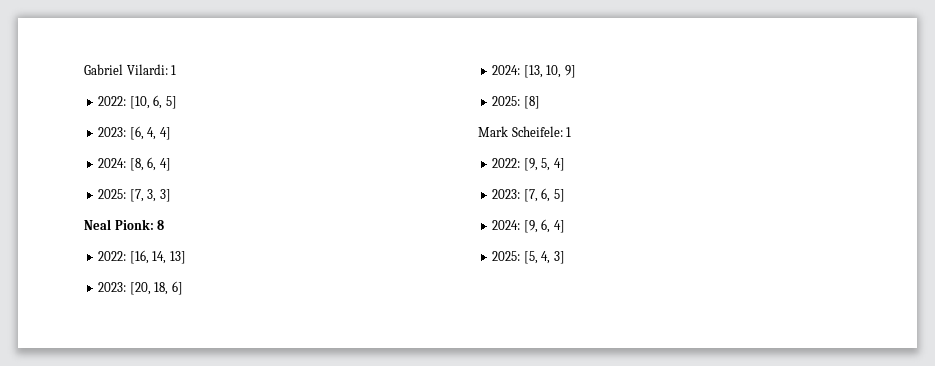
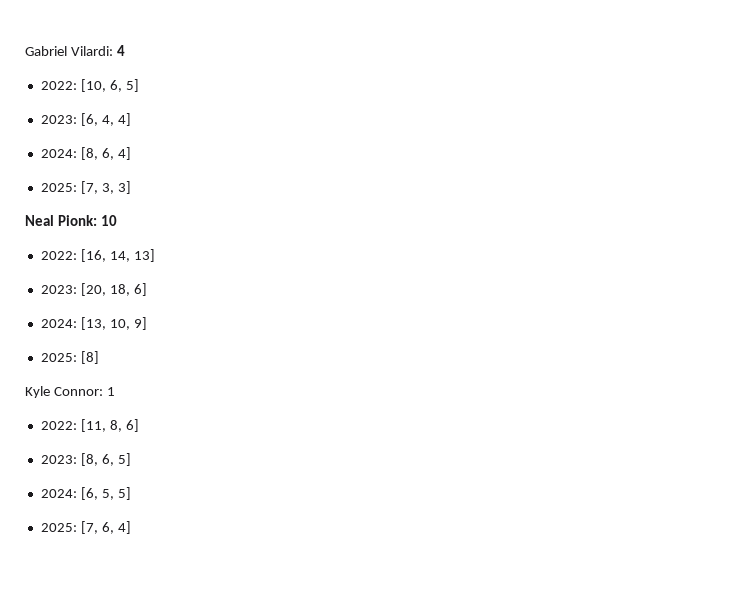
- Gabriel Vilardi: 1
+ Gabriel Vilardi: 4
- Neal Pionk: 8
+ Neal Pionk: 10
- Mark Scheifele: 1
- 2022: [9, 5, 4]
- 2023: [7, 6, 5]
+ Kyle Connor: 1
+ 2022: [11, 8, 6]
+ 2023: [8, 6, 5]
- 2024: [9, 6, 4]
- 2025: [5, 4, 3]
+ 2024: [6, 5, 5]
+ 2025: [7, 6, 4]

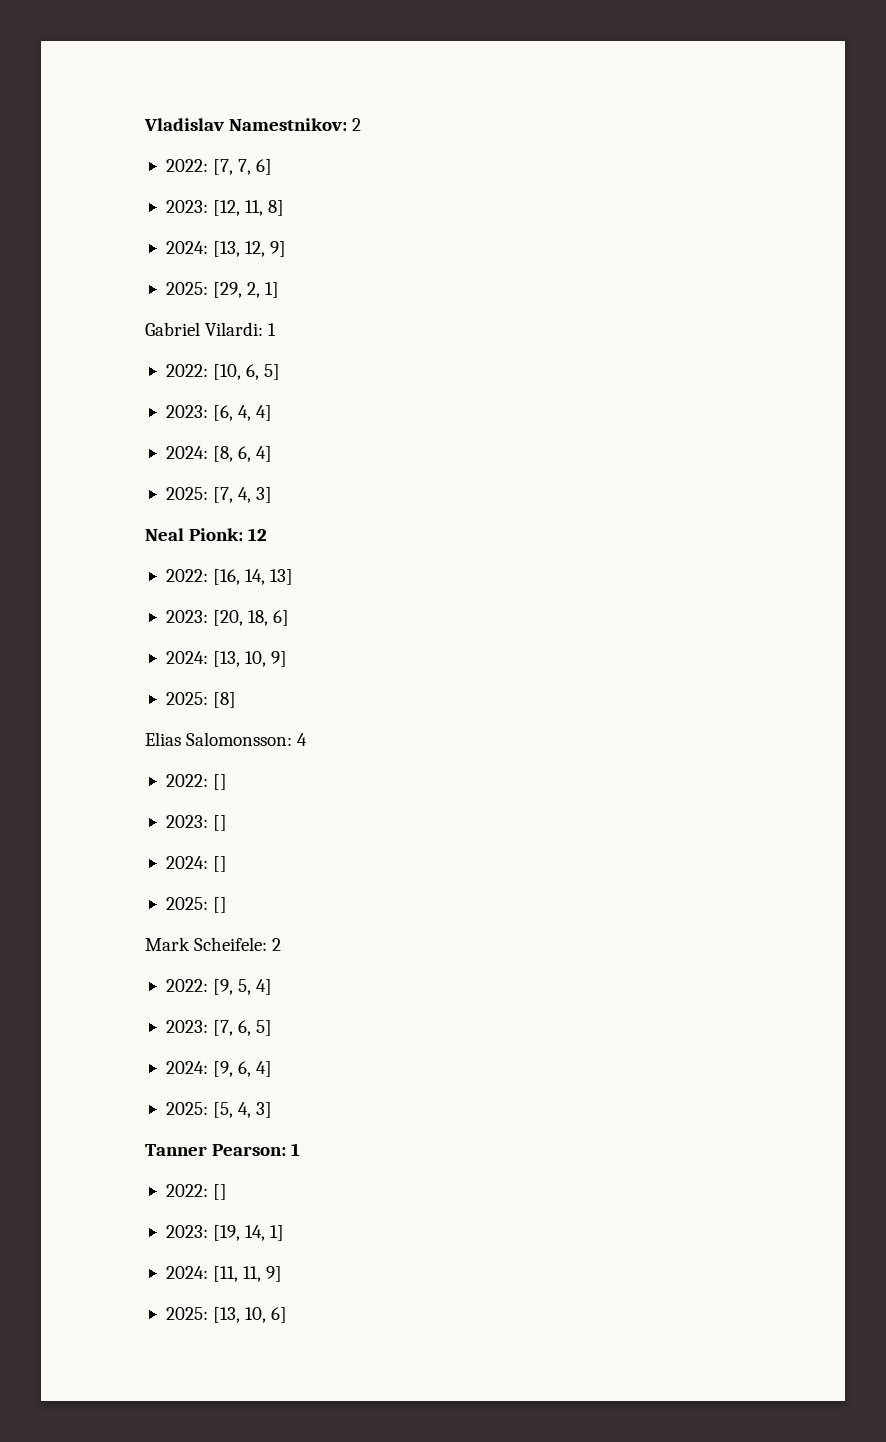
+ Vladislav Namestnikov: 2
+ 2022: [7, 7, 6]
+ 2023: [12, 11, 8]
+ 2024: [13, 12, 9]
+ 2025: [29, 2, 1]
- Gabriel Vilardi: 4
+ Gabriel Vilardi: 1
- 2025: [7, 3, 3]
+ 2025: [7, 4, 3]
- Neal Pionk: 10
+ Neal Pionk: 12
- Kyle Connor: 1
- 2022: [11, 8, 6]
- 2023: [8, 6, 5]
- 2024: [6, 5, 5]
- 2025: [7, 6, 4]
+ Elias Salomonsson: 4
+ 2022: []
+ 2023: []
+ 2024: []
+ 2025: []
+ Mark Scheifele: 2
+ 2022: [9, 5, 4]
+ 2023: [7, 6, 5]
+ 2024: [9, 6, 4]
+ 2025: [5, 4, 3]
+ Tanner Pearson: 1
+ 2022: []
+ 2023: [19, 14, 1]
+ 2024: [11, 11, 9]
+ 2025: [13, 10, 6]

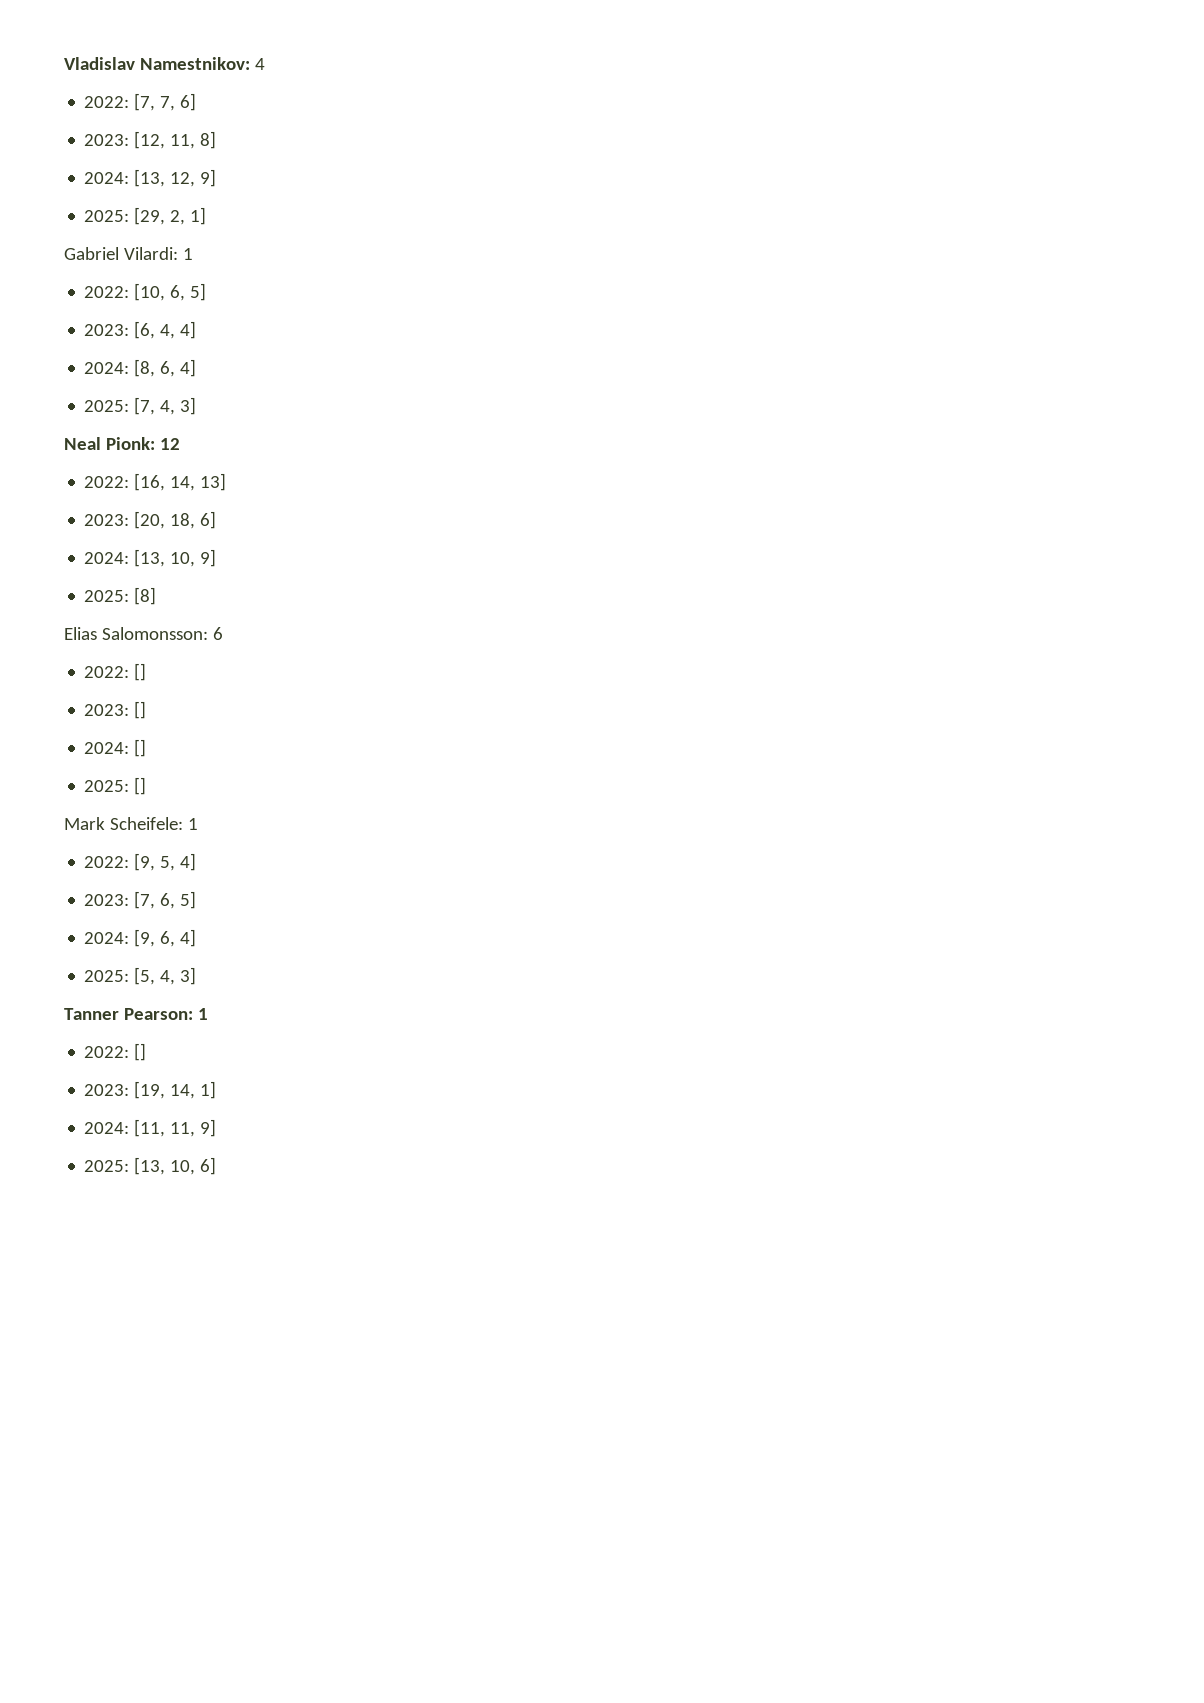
- Vladislav Namestnikov: 2
+ Vladislav Namestnikov: 4
- Elias Salomonsson: 4
+ Elias Salomonsson: 6
- Mark Scheifele: 2
+ Mark Scheifele: 1

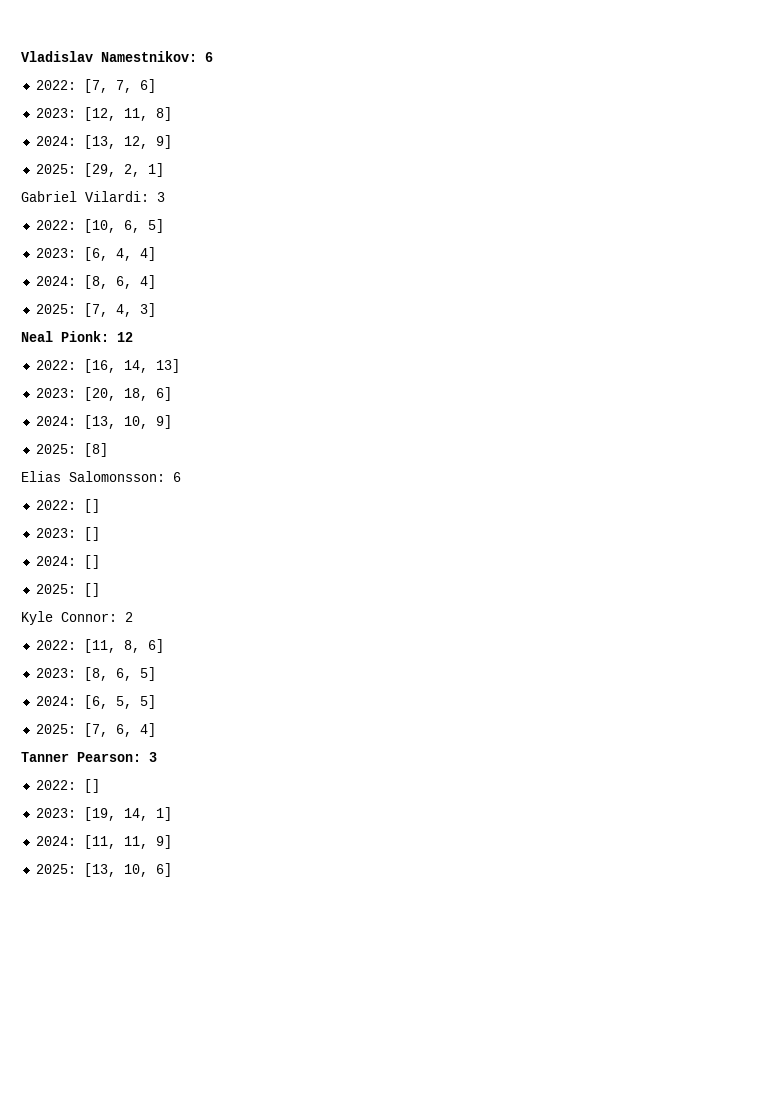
- Vladislav Namestnikov: 4
+ Vladislav Namestnikov: 6
- Gabriel Vilardi: 1
+ Gabriel Vilardi: 3
- Mark Scheifele: 1
- 2022: [9, 5, 4]
- 2023: [7, 6, 5]
+ Kyle Connor: 2
+ 2022: [11, 8, 6]
+ 2023: [8, 6, 5]
- 2024: [9, 6, 4]
- 2025: [5, 4, 3]
+ 2024: [6, 5, 5]
+ 2025: [7, 6, 4]
- Tanner Pearson: 1
+ Tanner Pearson: 3

